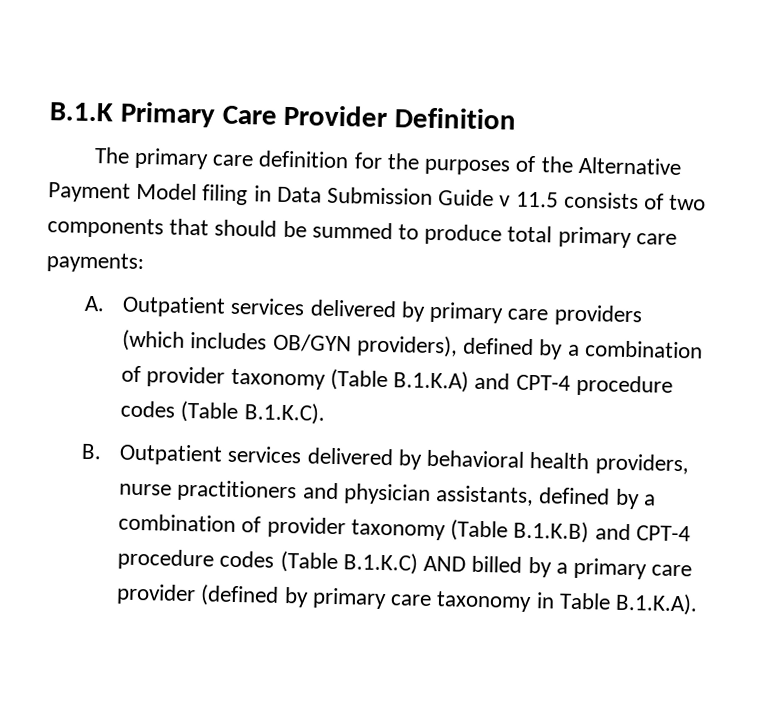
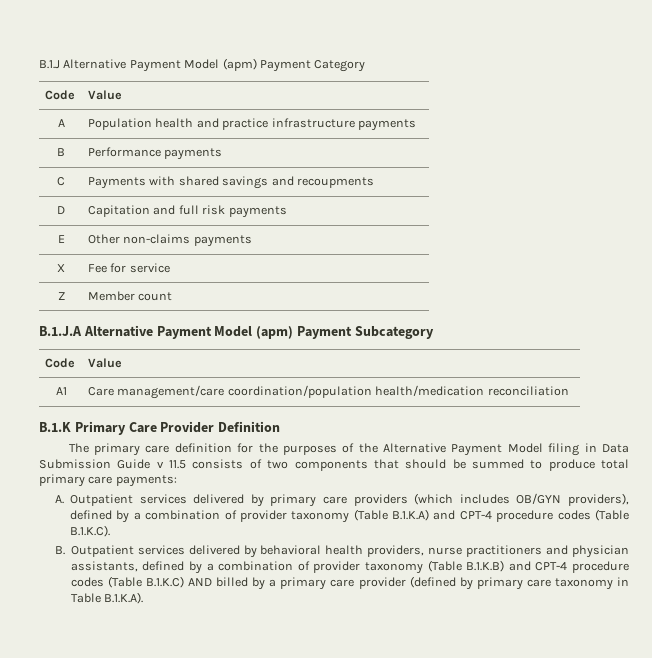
+ B.1.J Alternative Payment Model (apm) Payment Category
+ Code | Value
+ A | Population health and practice infrastructure payments
+ B | Performance payments
+ C | Payments with shared savings and recoupments
+ D | Capitation and full risk payments
+ E | Other non-claims payments
+ X | Fee for service
+ Z | Member count
+ B.1.J.A Alternative Payment Model (apm) Payment Subcategory
+ Code | Value
+ A1 | Care management/care coordination/population health/medication reconciliation

